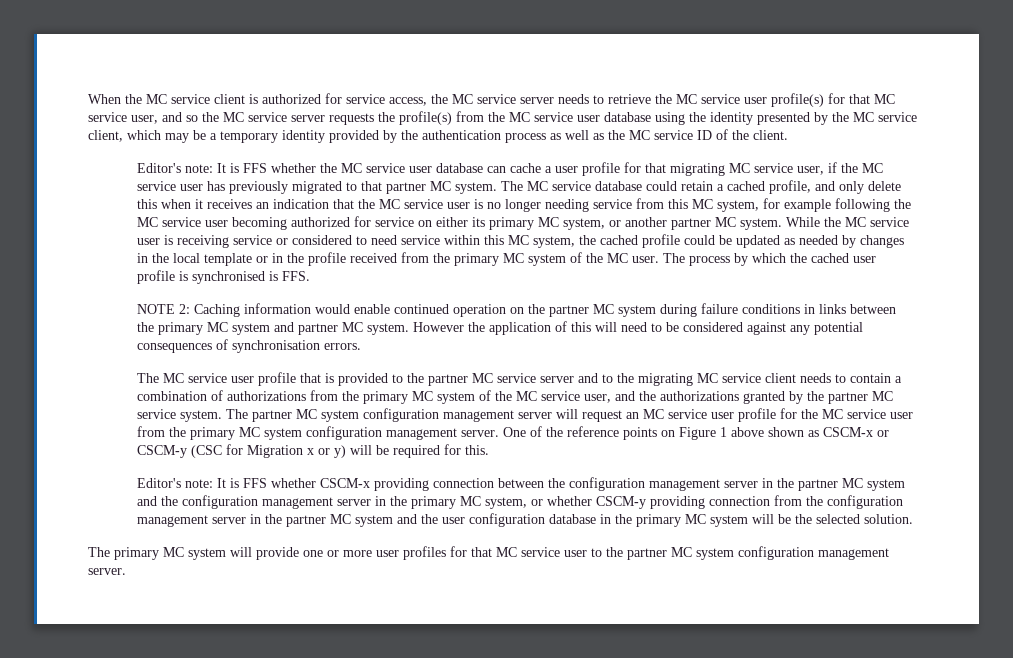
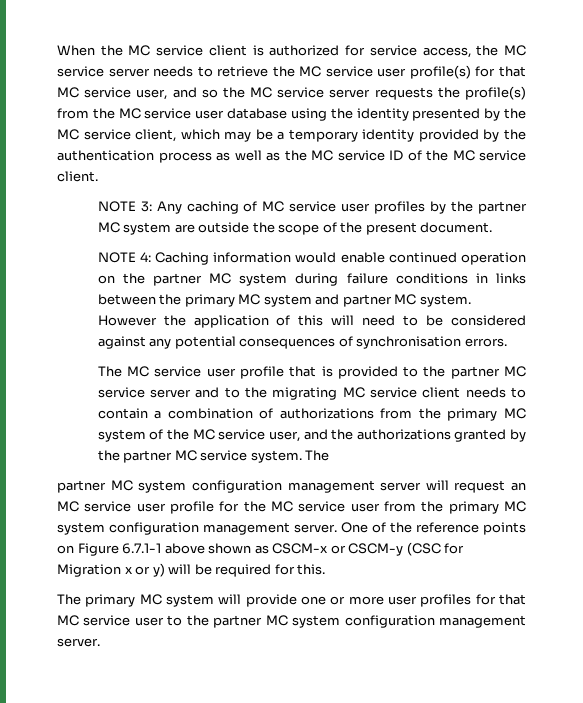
- When the MC service client is authorized for service access, the MC service server needs to retrieve the MC service user profile(s) for that MC service user, and so the MC service server requests the profile(s) from the MC service user database using the identity presented by the MC service client, which may be a temporary identity provided by the authentication process as well as the MC service ID of the client.
+ When the MC service client is authorized for service access, the MC service server needs to retrieve the MC service user profile(s) for that MC service user, and so the MC service server requests the profile(s) from the MC service user database using the identity presented by the MC service client, which may be a temporary identity provided by the authentication process as well as the MC service ID of the MC service client.
- Editor's note: It is FFS whether the MC service user database can cache a user profile for that migrating MC service user, if the MC service user has previously migrated to that partner MC system. The MC service database could retain a cached profile, and only delete this when it receives an indication that the MC service user is no longer needing service from this MC system, for example following the MC service user becoming authorized for service on either its primary MC system, or another partner MC system. While the MC service user is receiving service or considered to need service within this MC system, the cached profile could be updated as needed by changes in the local template or in the profile received from the primary MC system of the MC user. The process by which the cached user profile is synchronised is FFS.
- NOTE 2: Caching information would enable continued operation on the partner MC system during failure conditions in links between the primary MC system and partner MC system.
+ NOTE 3: Any caching of MC service user profiles by the partner MC system are outside the scope of the present document.
+ NOTE 4: Caching information would enable continued operation on the partner MC system during failure conditions in links between the primary MC system and partner MC system.
- The MC service user profile that is provided to the partner MC service server and to the migrating MC service client needs to contain a combination of authorizations from the primary MC system of the MC service user, and the authorizations granted by the partner MC service system. The partner MC system configuration management server will request an MC service user profile for the MC service user from the primary MC system configuration management server.
+ The MC service user profile that is provided to the partner MC service server and to the migrating MC service client needs to contain a combination of authorizations from the primary MC system of the MC service user, and the authorizations granted by the partner MC service system. The
+ partner MC system configuration management server will request an MC service user profile for the MC service user from the primary MC system configuration management server.
- One of the reference points on Figure 1 above shown as CSCM-x or CSCM-y (CSC for Migration x or y) will be required for this.
+ One of the reference points on Figure 6.7.1-1 above shown as CSCM-x or CSCM-y (CSC for Migration x or y) will be required for this.
- Editor's note: It is FFS whether CSCM-x providing connection between the configuration management server in the partner MC system and the configuration management server in the primary MC system, or whether CSCM-y providing connection from the configuration management server in the partner MC system and the user configuration database in the primary MC system will be the selected solution.

